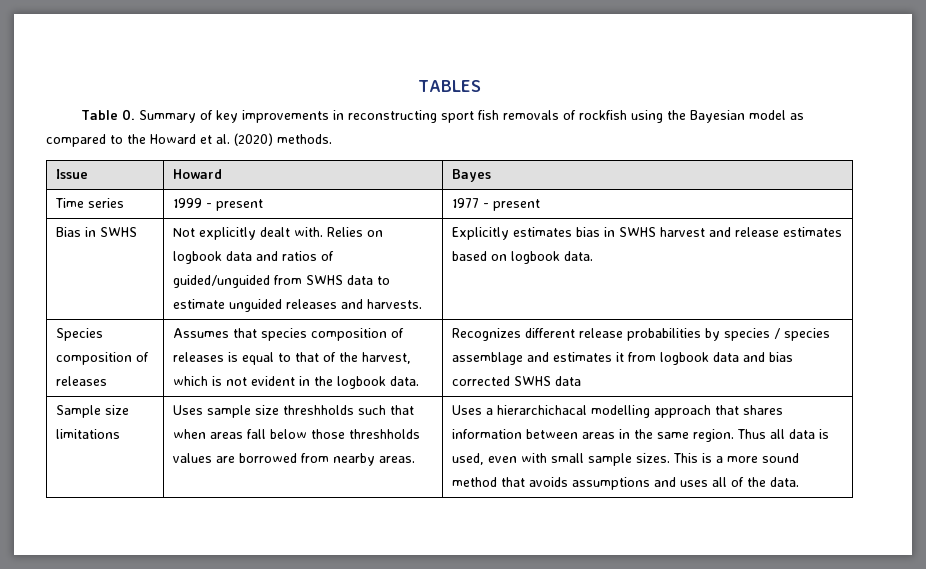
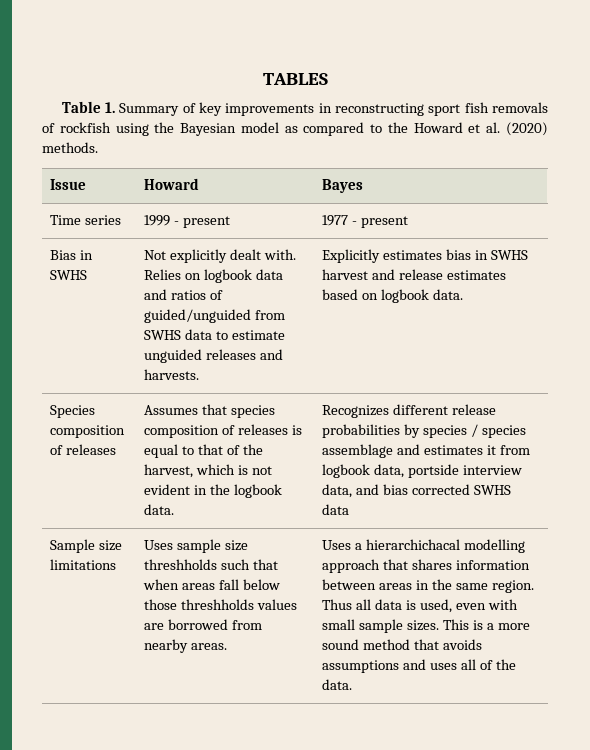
- Table 0. Summary of key improvements in reconstructing sport fish removals of rockfish using the Bayesian model as compared to the Howard et al. (2020) methods.
+ Table 1. Summary of key improvements in reconstructing sport fish removals of rockfish using the Bayesian model as compared to the Howard et al. (2020) methods.
- Recognizes different release probabilities by species / species assemblage and estimates it from logbook data and bias corrected SWHS data
+ Recognizes different release probabilities by species / species assemblage and estimates it from logbook data, portside interview data, and bias corrected SWHS data

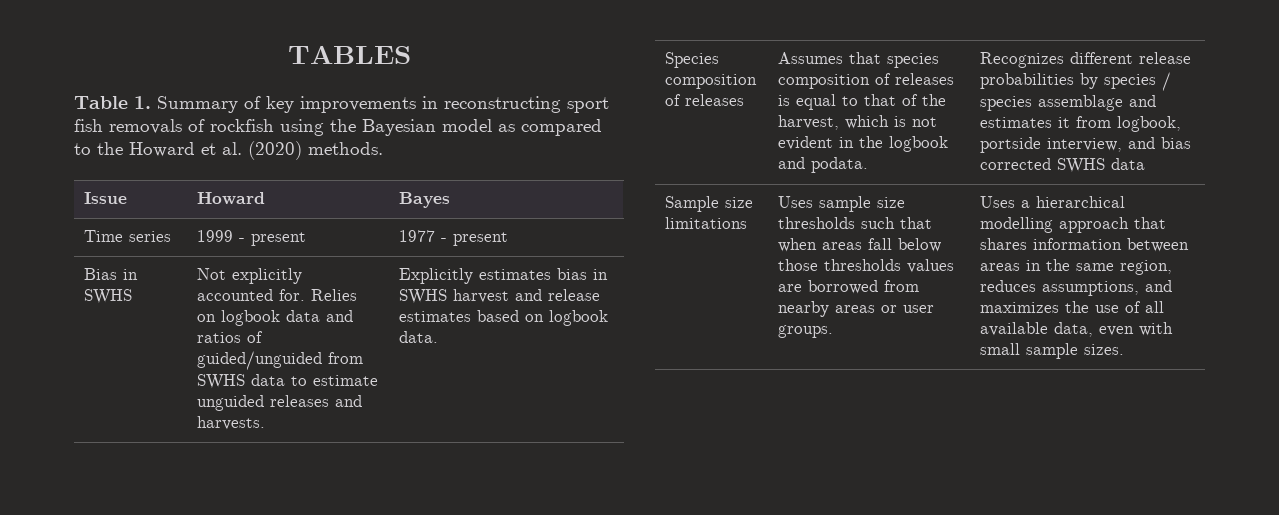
- Bias in SWHS | Not explicitly dealt with. Relies on logbook data and ratios of guided/unguided from SWHS data to estimate unguided releases and harvests. | Explicitly estimates bias in SWHS harvest and release estimates based on logbook data.
+ Bias in SWHS | Not explicitly accounted for. Relies on logbook data and ratios of guided/unguided from SWHS data to estimate unguided releases and harvests. | Explicitly estimates bias in SWHS harvest and release estimates based on logbook data.
- Assumes that species composition of releases is equal to that of the harvest, which is not evident in the logbook data.
+ Assumes that species composition of releases is equal to that of the harvest, which is not evident in the logbook and podata.
- Recognizes different release probabilities by species / species assemblage and estimates it from logbook data, portside interview data, and bias corrected SWHS data
+ Recognizes different release probabilities by species / species assemblage and estimates it from logbook, portside interview, and bias corrected SWHS data
- Uses sample size threshholds such that when areas fall below those threshholds values are borrowed from nearby areas.
+ Uses sample size thresholds such that when areas fall below those thresholds values are borrowed from nearby areas or user groups.
- Uses a hierarchichacal modelling approach that shares information between areas in the same region. Thus all data is used, even with small sample sizes. This is a more sound method that avoids assumptions and uses all of the data.
+ Uses a hierarchical modelling approach that shares information between areas in the same region, reduces assumptions, and maximizes the use of all available data, even with small sample sizes.

